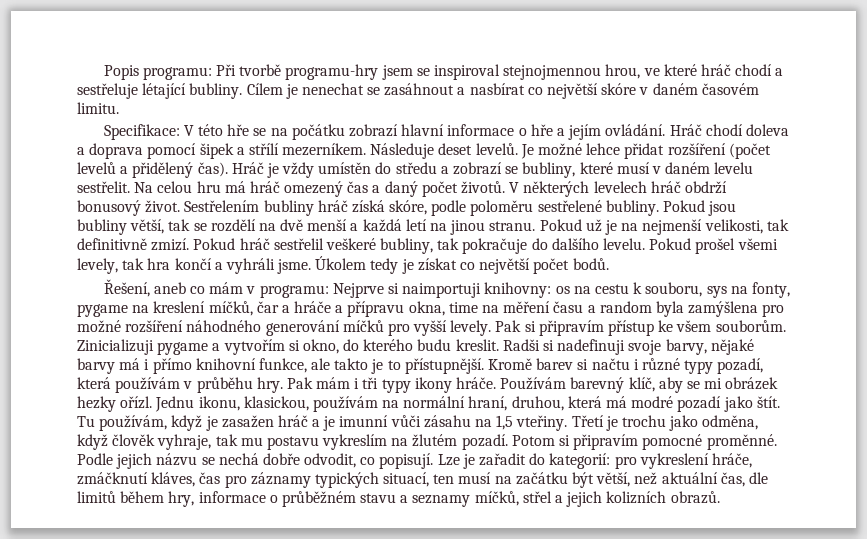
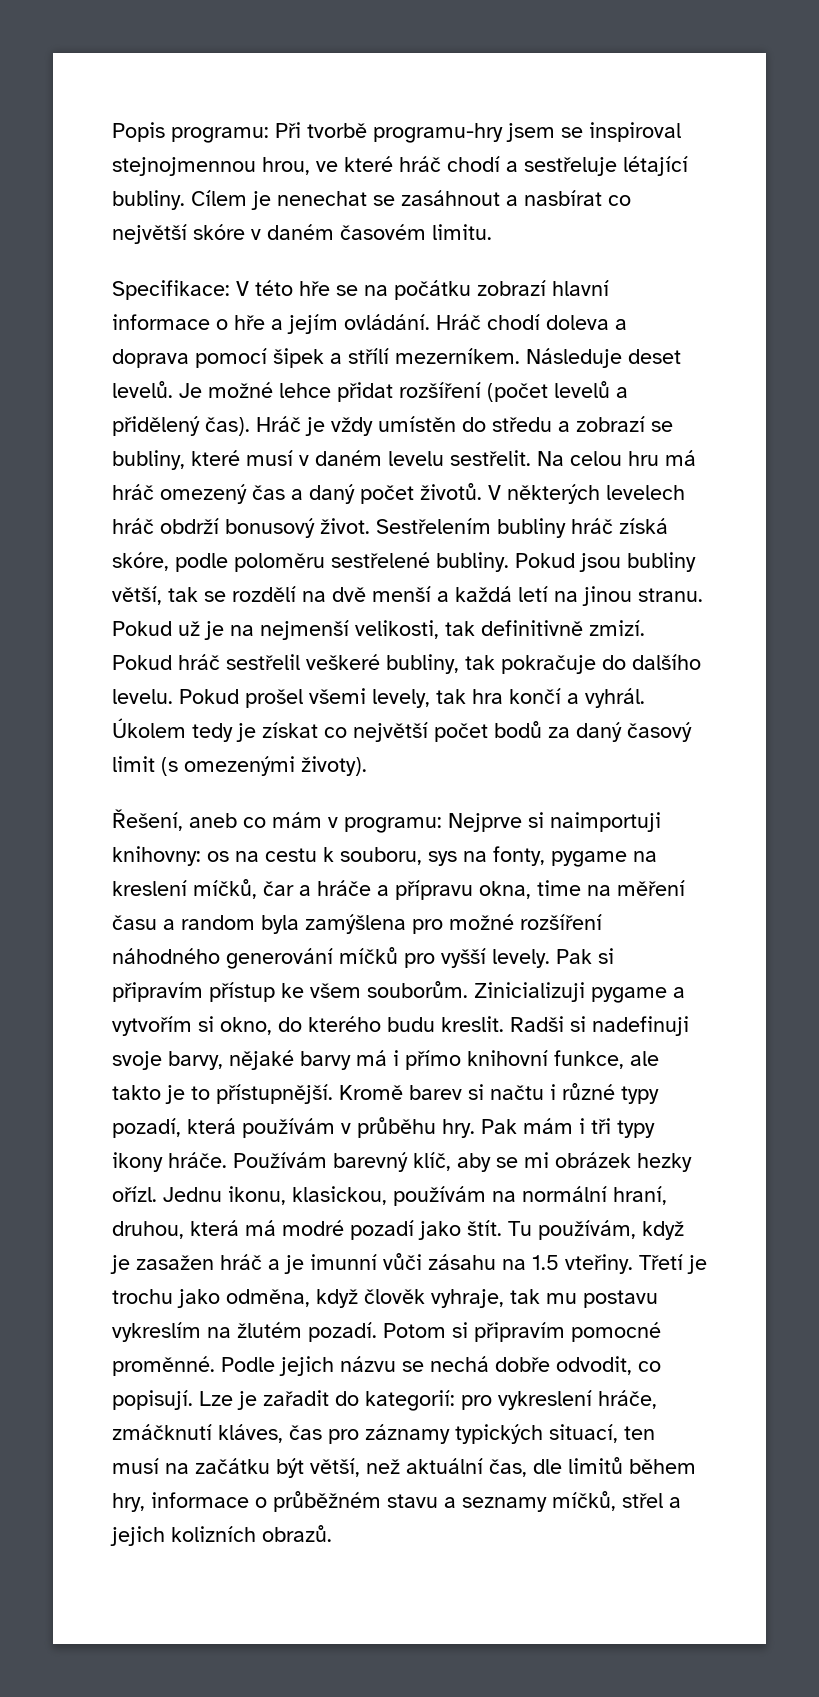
- Pokud prošel všemi levely, tak hra končí a vyhráli jsme.
+ Pokud prošel všemi levely, tak hra končí a vyhrál.
- Úkolem tedy je získat co největší počet bodů.
+ Úkolem tedy je získat co největší počet bodů za daný časový limit (s omezenými životy).
- Tu používám, když je zasažen hráč a je imunní vůči zásahu na 1,5 vteřiny.
+ Tu používám, když je zasažen hráč a je imunní vůči zásahu na 1.5 vteřiny.

